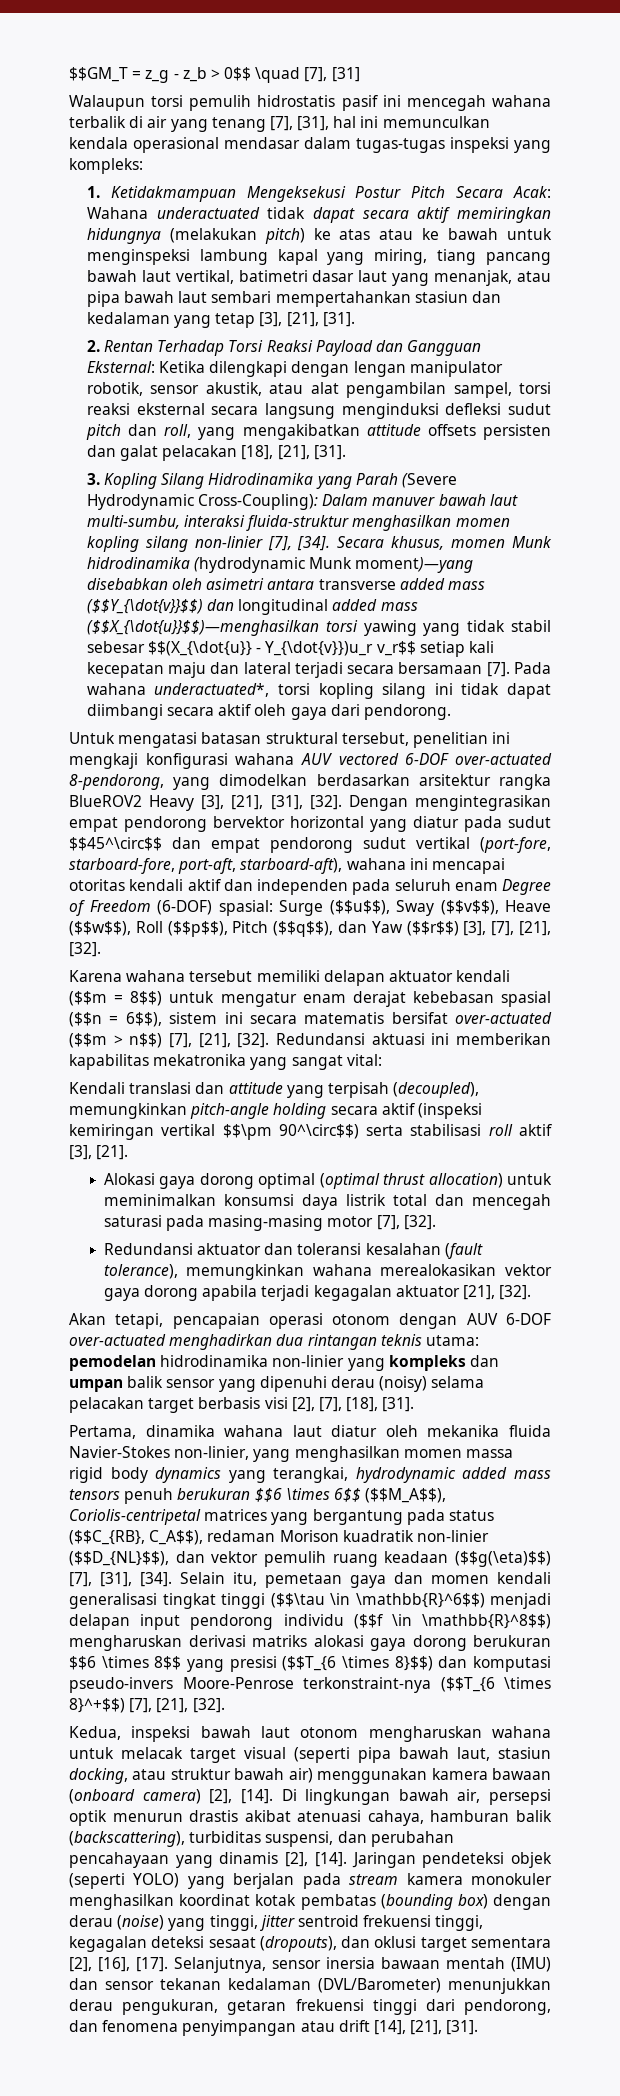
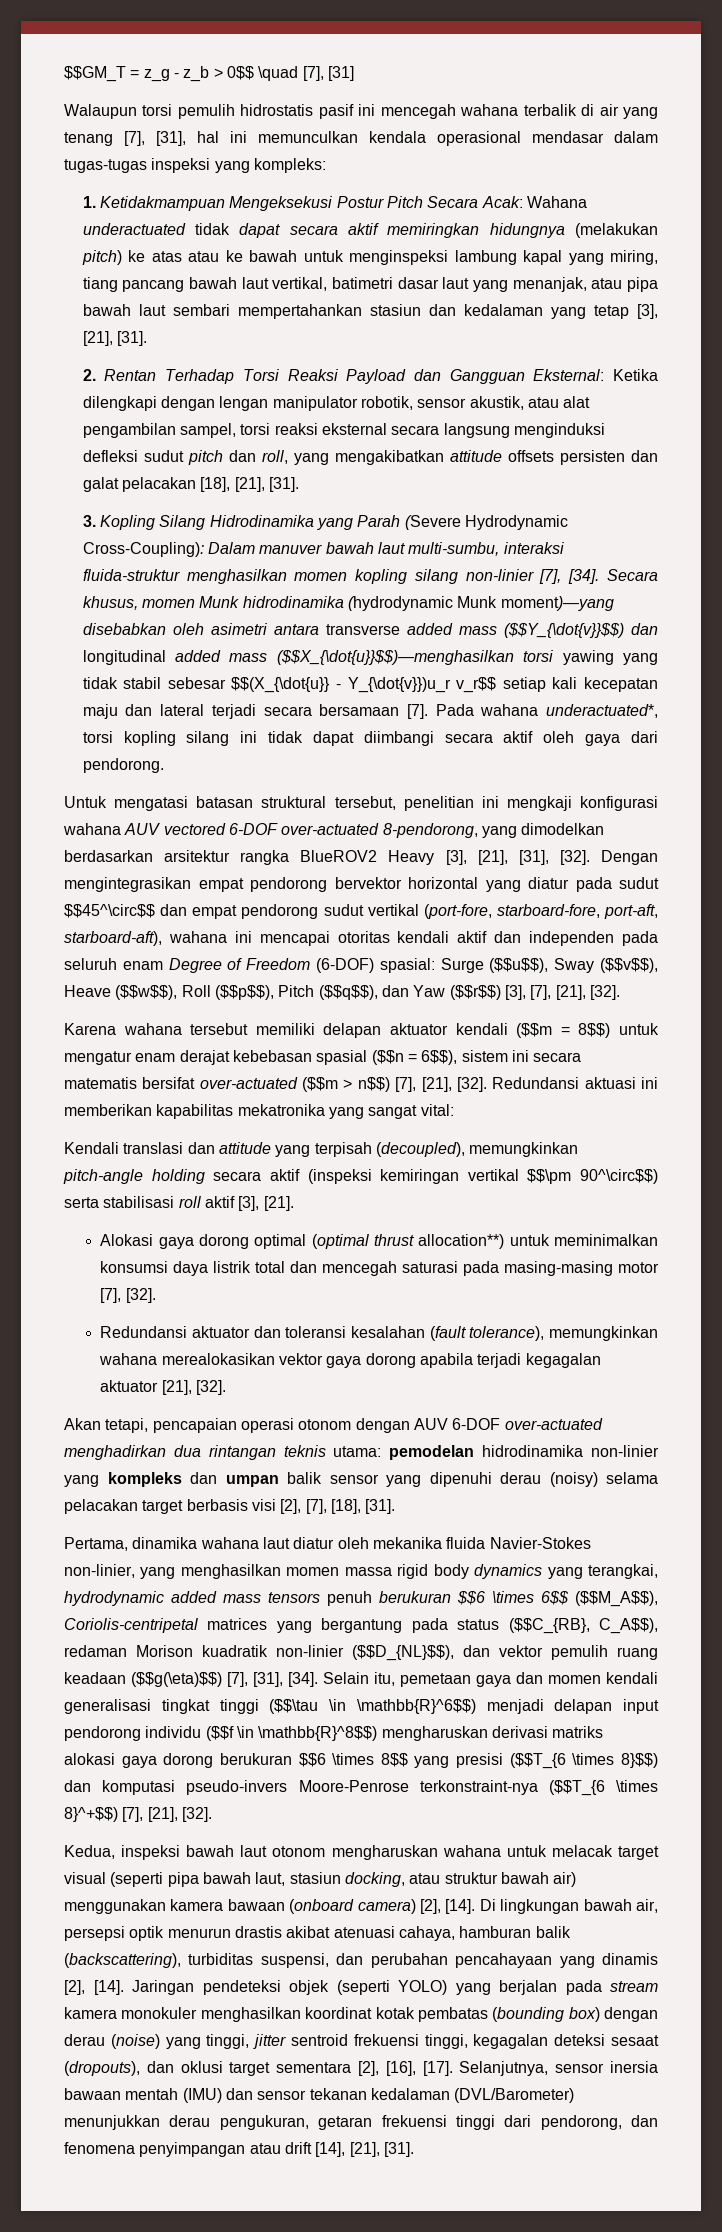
- Alokasi gaya dorong optimal (optimal thrust allocation) untuk meminimalkan konsumsi daya listrik total dan mencegah saturasi pada masing-masing motor [7], [32].
+ Alokasi gaya dorong optimal (optimal thrust allocation**) untuk meminimalkan konsumsi daya listrik total dan mencegah saturasi pada masing-masing motor [7], [32].

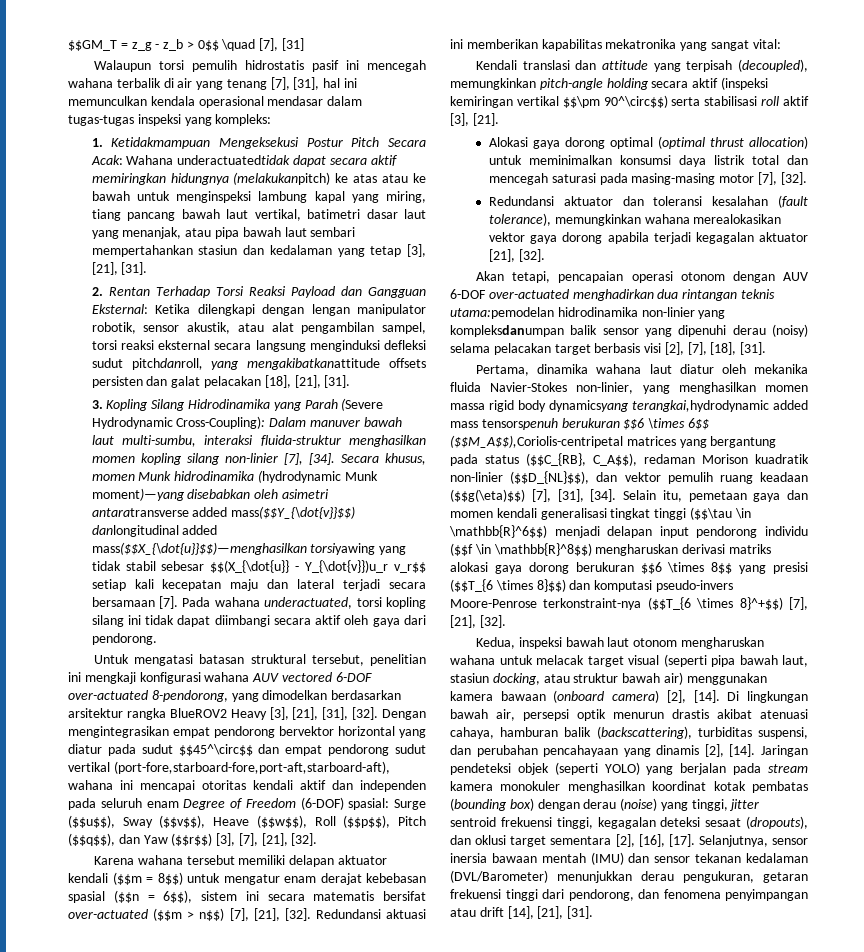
- 1. Ketidakmampuan Mengeksekusi Postur Pitch Secara Acak: Wahana underactuated tidak dapat secara aktif memiringkan hidungnya (melakukan pitch) ke atas atau ke bawah untuk menginspeksi lambung kapal yang miring, tiang pancang bawah laut vertikal, batimetri dasar laut yang menanjak, atau pipa bawah laut sembari mempertahankan stasiun dan kedalaman yang tetap [3], [21], [31].
+ 1. Ketidakmampuan Mengeksekusi Postur Pitch Secara Acak: Wahana underactuatedtidak dapat secara aktif memiringkan hidungnya (melakukanpitch) ke atas atau ke bawah untuk menginspeksi lambung kapal yang miring, tiang pancang bawah laut vertikal, batimetri dasar laut yang menanjak, atau pipa bawah laut sembari mempertahankan stasiun dan kedalaman yang tetap [3], [21], [31].
- 2. Rentan Terhadap Torsi Reaksi Payload dan Gangguan Eksternal: Ketika dilengkapi dengan lengan manipulator robotik, sensor akustik, atau alat pengambilan sampel, torsi reaksi eksternal secara langsung menginduksi defleksi sudut pitch dan roll, yang mengakibatkan attitude offsets persisten dan galat pelacakan [18], [21], [31].
+ 2. Rentan Terhadap Torsi Reaksi Payload dan Gangguan Eksternal: Ketika dilengkapi dengan lengan manipulator robotik, sensor akustik, atau alat pengambilan sampel, torsi reaksi eksternal secara langsung menginduksi defleksi sudut pitchdanroll, yang mengakibatkanattitude offsets persisten dan galat pelacakan [18], [21], [31].
- Secara khusus, momen Munk hidrodinamika (hydrodynamic Munk moment)—yang disebabkan oleh asimetri antara transverse added mass ($$Y_{\dot{v}}$$) dan longitudinal added mass ($$X_{\dot{u}}$$)—menghasilkan torsi yawing yang tidak stabil sebesar $$(X_{\dot{u}} - Y_{\dot{v}})u_r v_r$$ setiap kali kecepatan maju dan lateral terjadi secara bersamaan [7].
+ Secara khusus, momen Munk hidrodinamika (hydrodynamic Munk moment)—yang disebabkan oleh asimetri antaratransverse added mass($$Y_{\dot{v}}$$) danlongitudinal added mass($$X_{\dot{u}}$$)—menghasilkan torsiyawing yang tidak stabil sebesar $$(X_{\dot{u}} - Y_{\dot{v}})u_r v_r$$ setiap kali kecepatan maju dan lateral terjadi secara bersamaan [7].
- Pada wahana underactuated*, torsi kopling silang ini tidak dapat diimbangi secara aktif oleh gaya dari pendorong.
+ Pada wahana underactuated, torsi kopling silang ini tidak dapat diimbangi secara aktif oleh gaya dari pendorong.
- Dengan mengintegrasikan empat pendorong bervektor horizontal yang diatur pada sudut $$45^\circ$$ dan empat pendorong sudut vertikal (port-fore, starboard-fore, port-aft, starboard-aft), wahana ini mencapai otoritas kendali aktif dan independen pada seluruh enam Degree of Freedom (6-DOF) spasial: Surge ($$u$$), Sway ($$v$$), Heave ($$w$$), Roll ($$p$$), Pitch ($$q$$), dan Yaw ($$r$$) [3], [7], [21], [32].
+ Dengan mengintegrasikan empat pendorong bervektor horizontal yang diatur pada sudut $$45^\circ$$ dan empat pendorong sudut vertikal (port-fore,starboard-fore,port-aft,starboard-aft), wahana ini mencapai otoritas kendali aktif dan independen pada seluruh enam Degree of Freedom (6-DOF) spasial: Surge ($$u$$), Sway ($$v$$), Heave ($$w$$), Roll ($$p$$), Pitch ($$q$$), dan Yaw ($$r$$) [3], [7], [21], [32].
- Alokasi gaya dorong optimal (optimal thrust allocation**) untuk meminimalkan konsumsi daya listrik total dan mencegah saturasi pada masing-masing motor [7], [32].
+ Alokasi gaya dorong optimal (optimal thrust allocation) untuk meminimalkan konsumsi daya listrik total dan mencegah saturasi pada masing-masing motor [7], [32].
- Akan tetapi, pencapaian operasi otonom dengan AUV 6-DOF over-actuated menghadirkan dua rintangan teknis utama: pemodelan hidrodinamika non-linier yang kompleks dan umpan balik sensor yang dipenuhi derau (noisy) selama pelacakan target berbasis visi [2], [7], [18], [31].
+ Akan tetapi, pencapaian operasi otonom dengan AUV 6-DOF over-actuated menghadirkan dua rintangan teknis utama:pemodelan hidrodinamika non-linier yang kompleksdanumpan balik sensor yang dipenuhi derau (noisy) selama pelacakan target berbasis visi [2], [7], [18], [31].
- Pertama, dinamika wahana laut diatur oleh mekanika fluida Navier-Stokes non-linier, yang menghasilkan momen massa rigid body dynamics yang terangkai, hydrodynamic added mass tensors penuh berukuran $$6 \times 6$$ ($$M_A$$), Coriolis-centripetal matrices yang bergantung pada status ($$C_{RB}, C_A$$), redaman Morison kuadratik non-linier ($$D_{NL}$$), dan vektor pemulih ruang keadaan ($$g(\eta)$$) [7], [31], [34].
+ Pertama, dinamika wahana laut diatur oleh mekanika fluida Navier-Stokes non-linier, yang menghasilkan momen massa rigid body dynamicsyang terangkai,hydrodynamic added mass tensorspenuh berukuran $$6 \times 6$$ ($$M_A$$),Coriolis-centripetal matrices yang bergantung pada status ($$C_{RB}, C_A$$), redaman Morison kuadratik non-linier ($$D_{NL}$$), dan vektor pemulih ruang keadaan ($$g(\eta)$$) [7], [31], [34].

